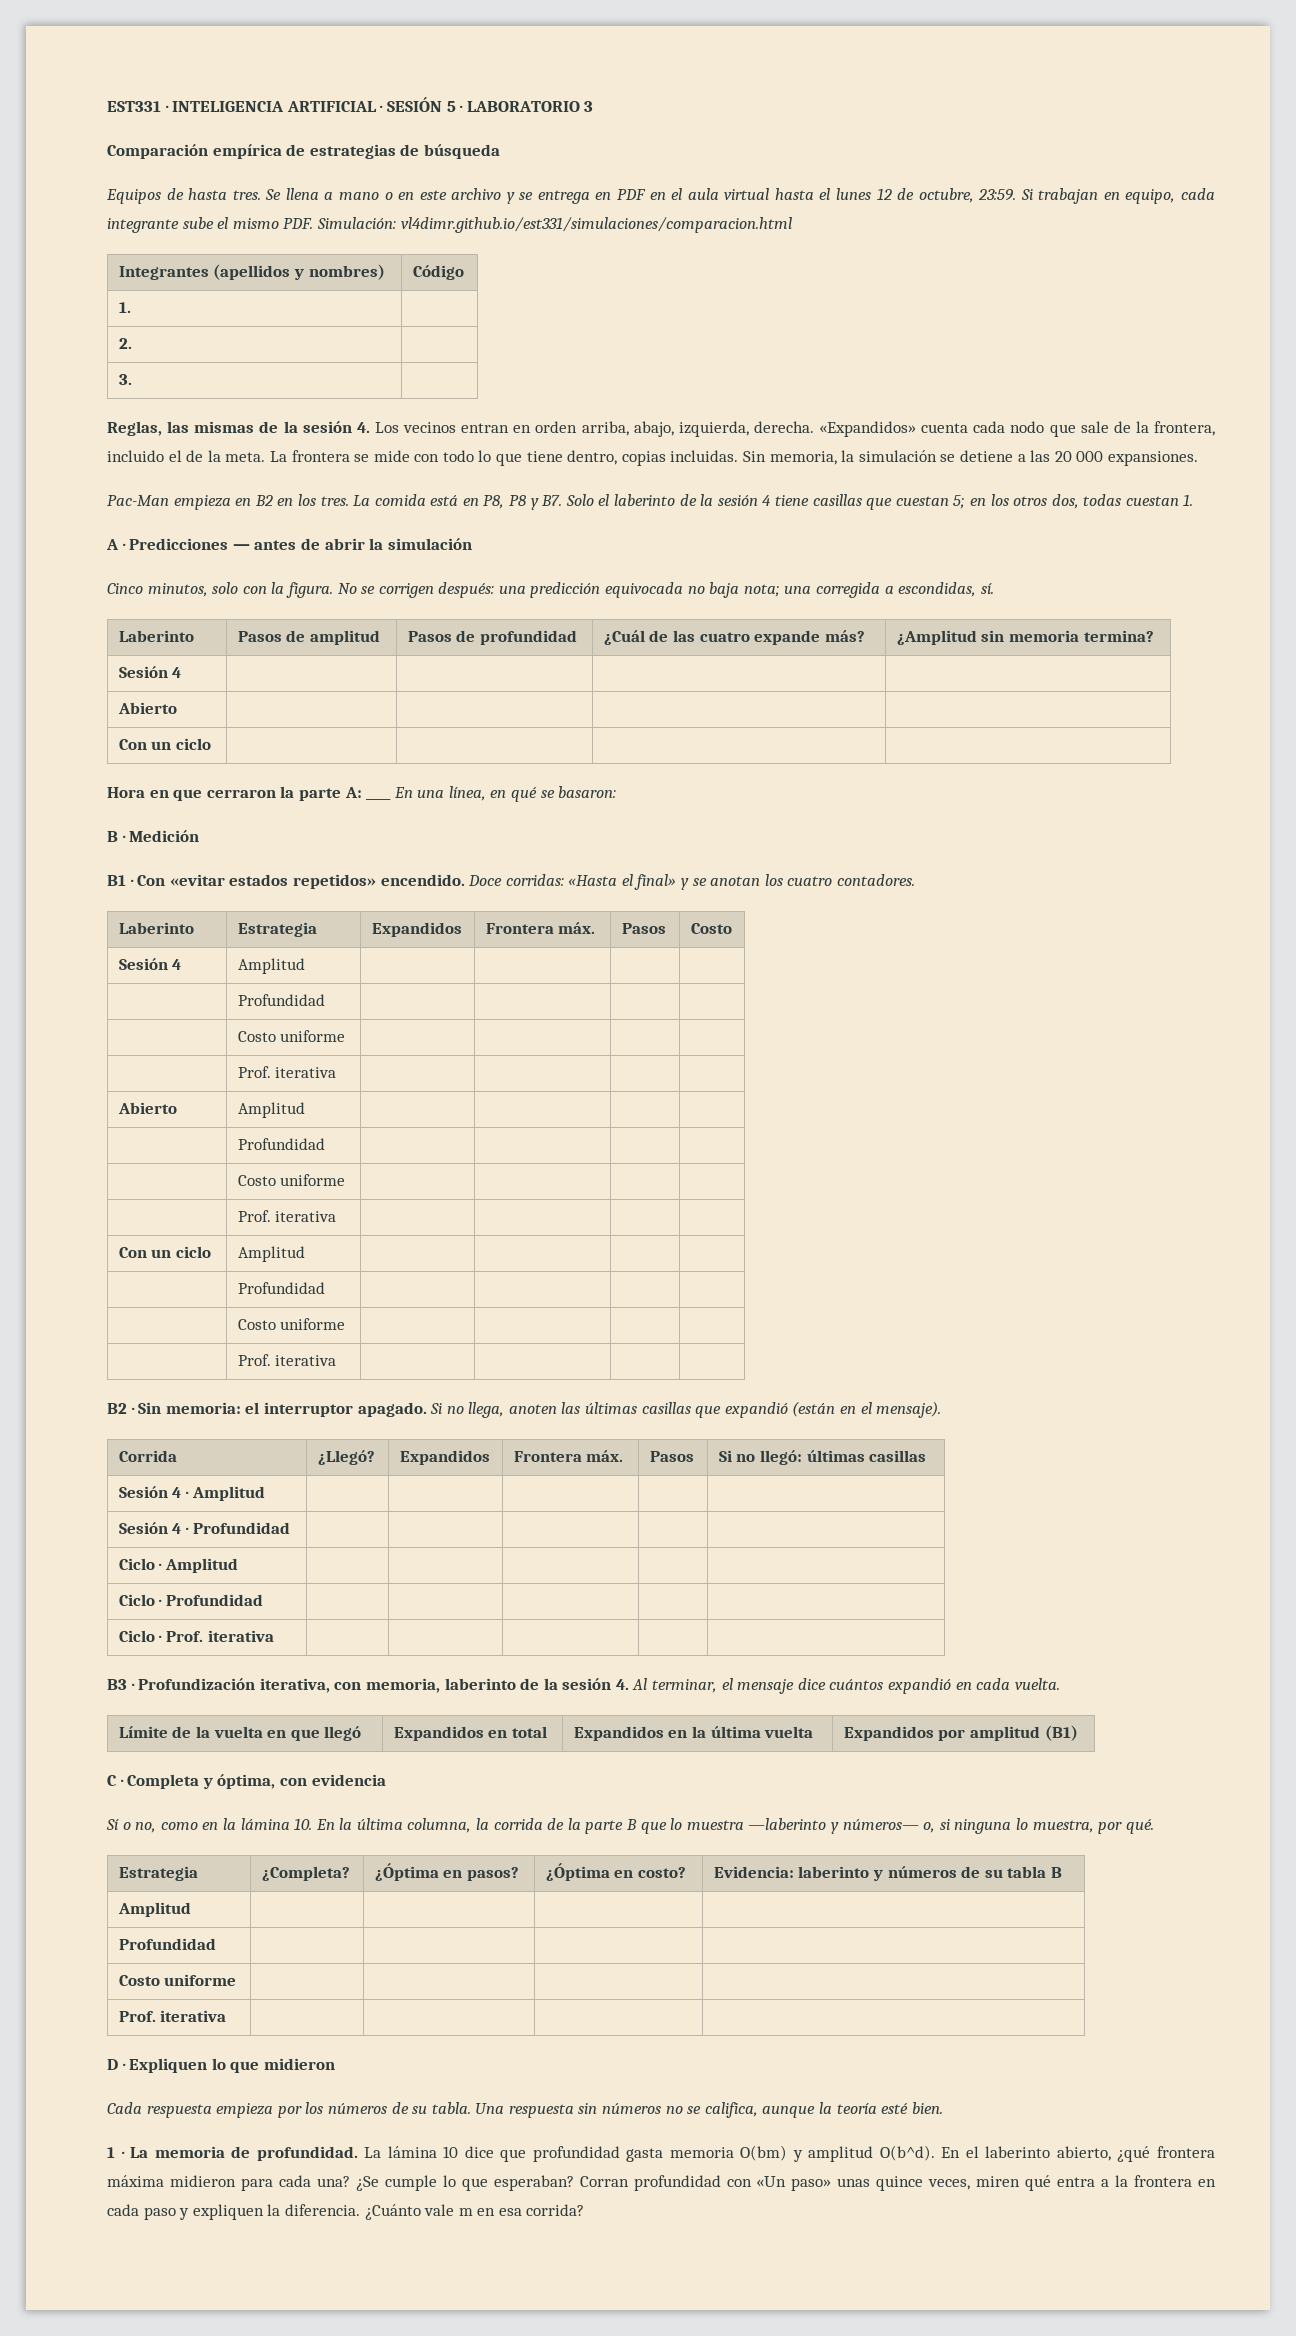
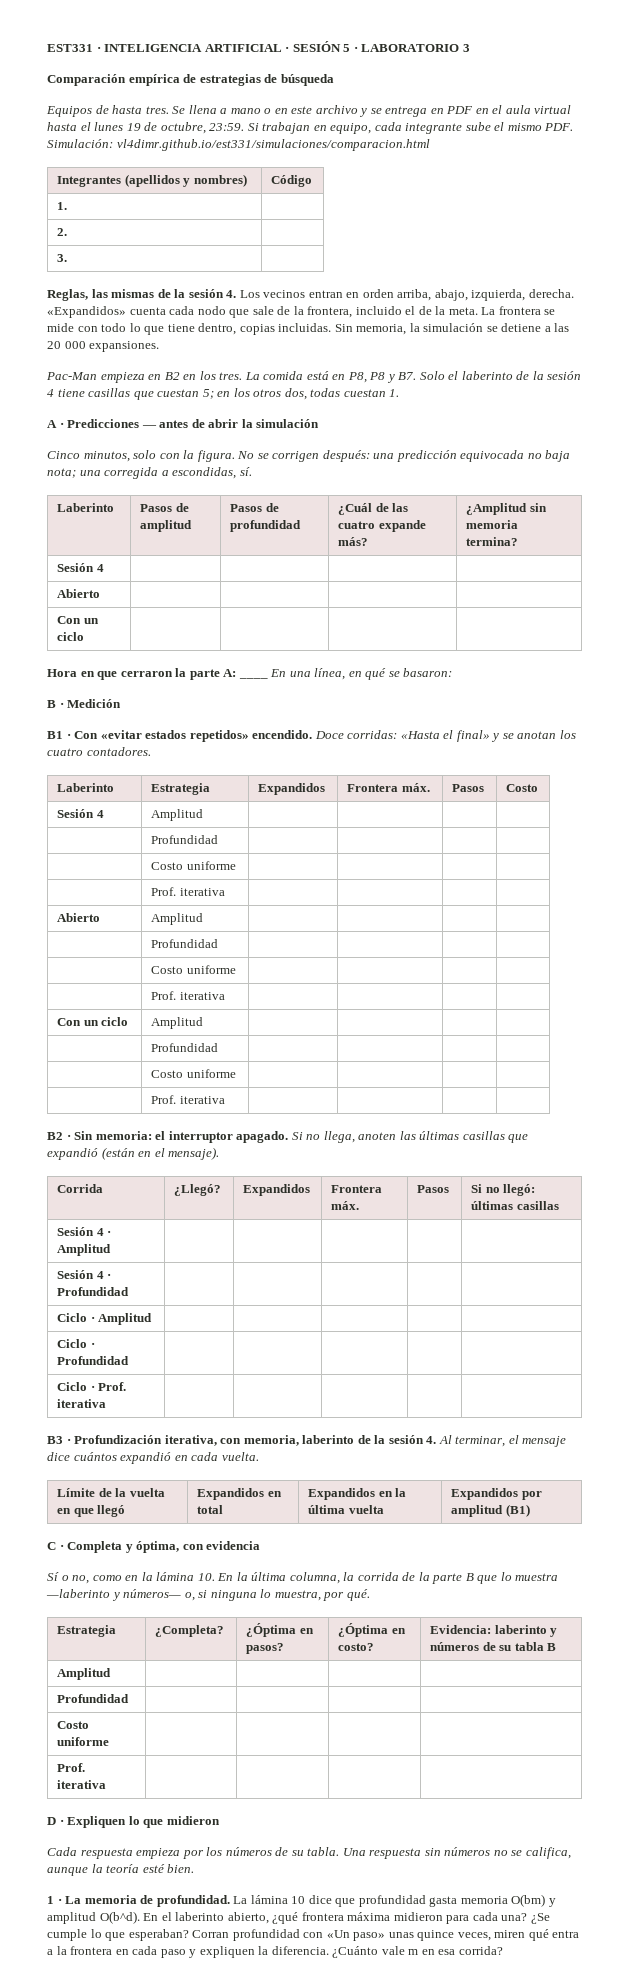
- Se llena a mano o en este archivo y se entrega en PDF en el aula virtual hasta el lunes 12 de octubre, 23:59.
+ Se llena a mano o en este archivo y se entrega en PDF en el aula virtual hasta el lunes 19 de octubre, 23:59.

